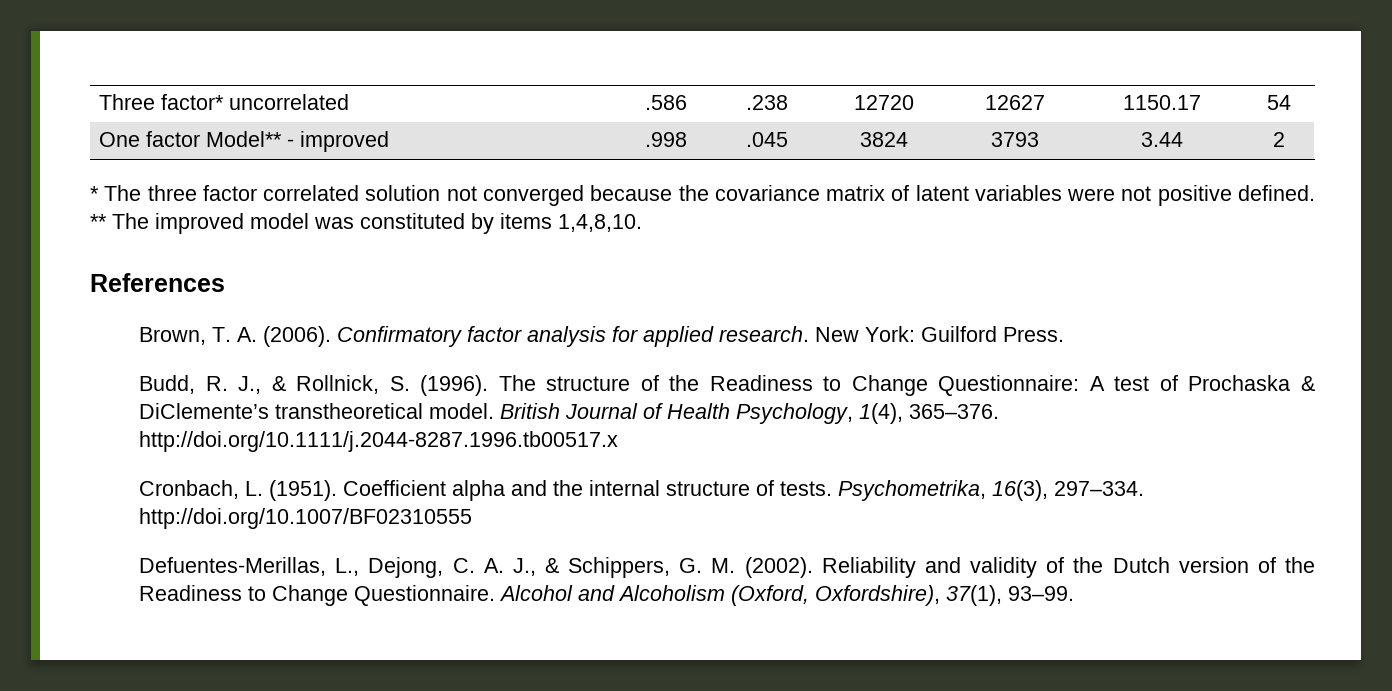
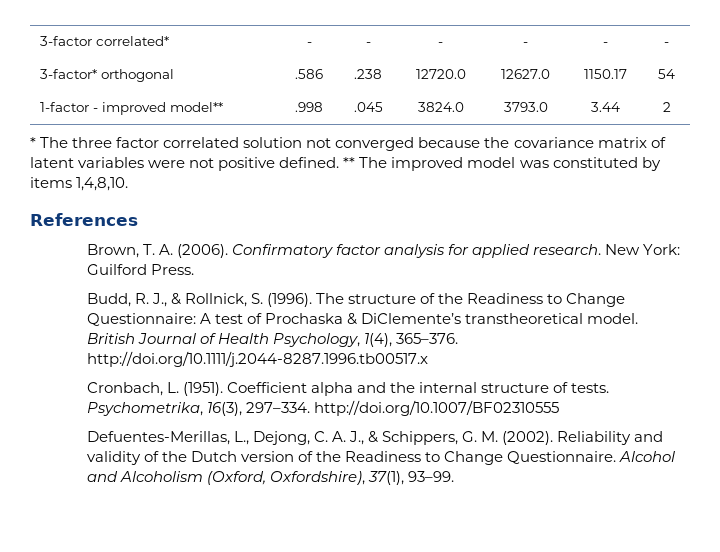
- Three factor* uncorrelated | .586 | .238 | 12720 | 12627 | 1150.17 | 54
+ 3-factor correlated* | - | - | - | - | - | -
+ 3-factor* orthogonal | .586 | .238 | 12720.0 | 12627.0 | 1150.17 | 54
- One factor Model** - improved | .998 | .045 | 3824 | 3793 | 3.44 | 2
+ 1-factor - improved model** | .998 | .045 | 3824.0 | 3793.0 | 3.44 | 2

